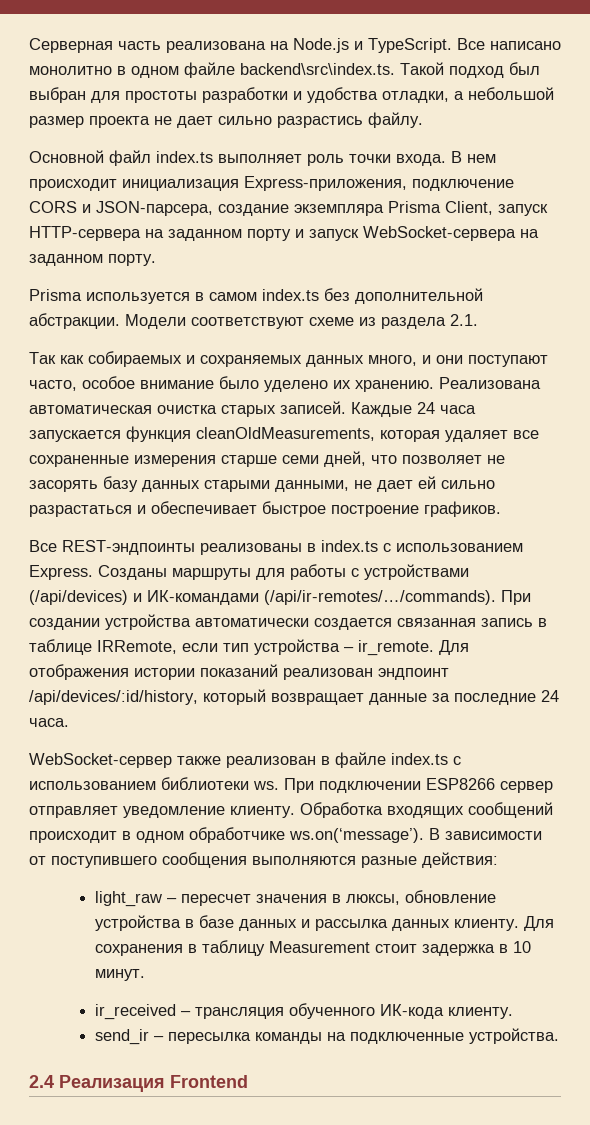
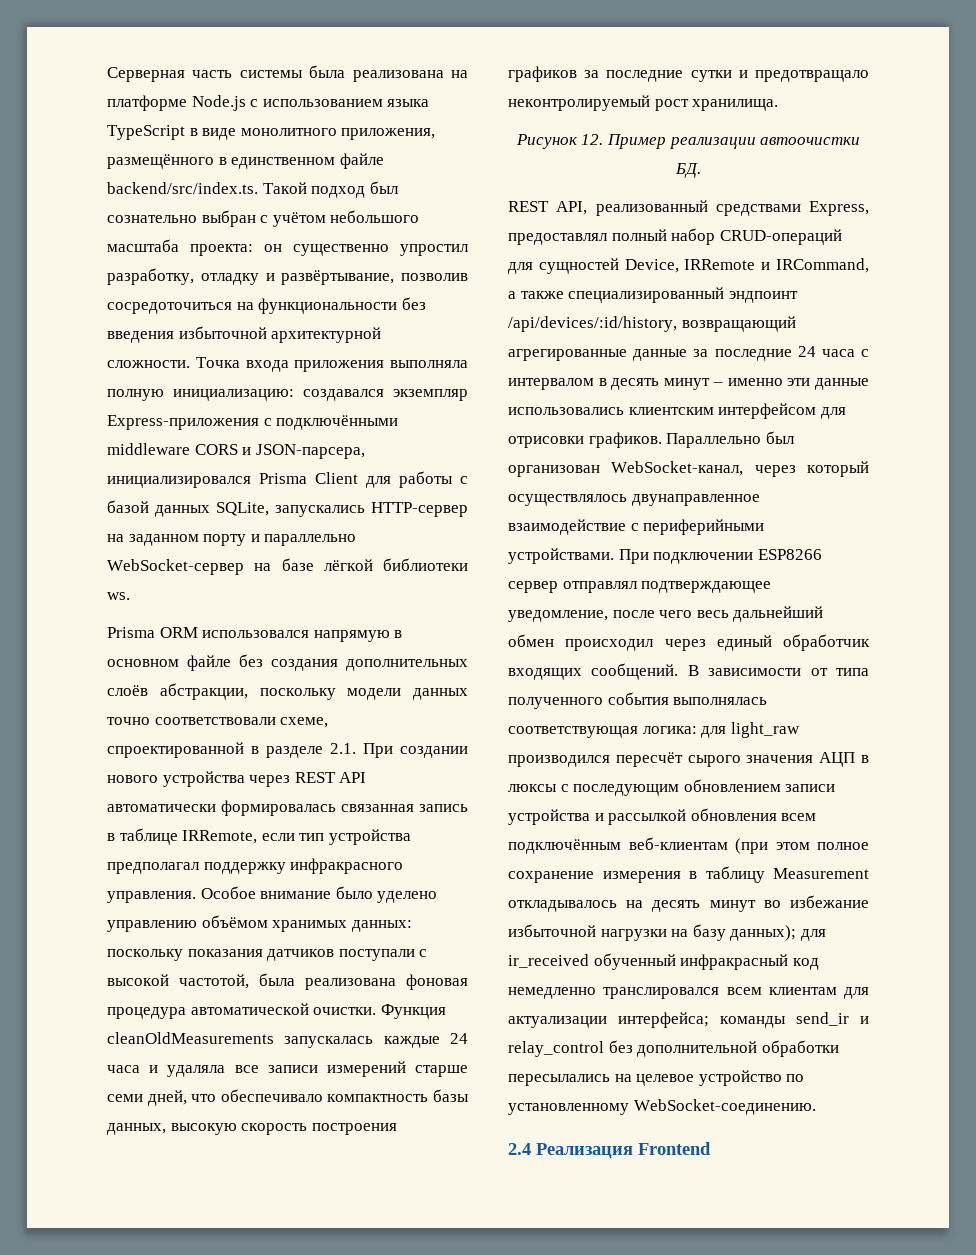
- Серверная часть реализована на Node.js и TypeScript. Все написано монолитно в одном файле backend\src\index.ts. Такой подход был выбран для простоты разработки и удобства отладки, а небольшой размер проекта не дает сильно разрастись файлу.
- Основной файл index.ts выполняет роль точки входа. В нем происходит инициализация Express-приложения, подключение CORS и JSON-парсера, создание экземпляра Prisma Client, запуск HTTP-сервера на заданном порту и запуск WebSocket-сервера на заданном порту.
- Prisma используется в самом index.ts без дополнительной абстракции. Модели соответствуют схеме из раздела 2.1.
- Так как собираемых и сохраняемых данных много, и они поступают часто, особое внимание было уделено их хранению. Реализована автоматическая очистка старых записей. Каждые 24 часа запускается функция cleanOldMeasurements, которая удаляет все сохраненные измерения старше семи дней, что позволяет не засорять базу данных старыми данными, не дает ей сильно разрастаться и обеспечивает быстрое построение графиков.
- Все REST-эндпоинты реализованы в index.ts с использованием Express. Созданы маршруты для работы с устройствами (/api/devices) и ИК-командами (/api/ir-remotes/…/commands). При создании устройства автоматически создается связанная запись в таблице IRRemote, если тип устройства – ir_remote. Для отображения истории показаний реализован эндпоинт /api/devices/:id/history, который возвращает данные за последние 24 часа.
- WebSocket-сервер также реализован в файле index.ts с использованием библиотеки ws. При подключении ESP8266 сервер отправляет уведомление клиенту. Обработка входящих сообщений происходит в одном обработчике ws.on(‘message’). В зависимости от поступившего сообщения выполняются разные действия:
- light_raw – пересчет значения в люксы, обновление устройства в базе данных и рассылка данных клиенту. Для сохранения в таблицу Measurement стоит задержка в 10 минут.
- ir_received – трансляция обученного ИК-кода клиенту.
- send_ir – пересылка команды на подключенные устройства.
+ Серверная часть системы была реализована на платформе Node.js с использованием языка TypeScript в виде монолитного приложения, размещённого в единственном файле backend/src/index.ts. Такой подход был сознательно выбран с учётом небольшого масштаба проекта: он существенно упростил разработку, отладку и развёртывание, позволив сосредоточиться на функциональности без введения избыточной архитектурной сложности. Точка входа приложения выполняла полную инициализацию: создавался экземпляр Express-приложения с подключёнными middleware CORS и JSON-парсера, инициализировался Prisma Client для работы с базой данных SQLite, запускались HTTP-сервер на заданном порту и параллельно WebSocket-сервер на базе лёгкой библиотеки ws.
+ Prisma ORM использовался напрямую в основном файле без создания дополнительных слоёв абстракции, поскольку модели данных точно соответствовали схеме, спроектированной в разделе 2.1. При создании нового устройства через REST API автоматически формировалась связанная запись в таблице IRRemote, если тип устройства предполагал поддержку инфракрасного управления. Особое внимание было уделено управлению объёмом хранимых данных: поскольку показания датчиков поступали с высокой частотой, была реализована фоновая процедура автоматической очистки. Функция cleanOldMeasurements запускалась каждые 24 часа и удаляла все записи измерений старше семи дней, что обеспечивало компактность базы данных, высокую скорость построения графиков за последние сутки и предотвращало неконтролируемый рост хранилища.
+ Рисунок 12. Пример реализации автоочистки БД.
+ REST API, реализованный средствами Express, предоставлял полный набор CRUD-операций для сущностей Device, IRRemote и IRCommand, а также специализированный эндпоинт /api/devices/:id/history, возвращающий агрегированные данные за последние 24 часа с интервалом в десять минут – именно эти данные использовались клиентским интерфейсом для отрисовки графиков. Параллельно был организован WebSocket-канал, через который осуществлялось двунаправленное взаимодействие с периферийными устройствами. При подключении ESP8266 сервер отправлял подтверждающее уведомление, после чего весь дальнейший обмен происходил через единый обработчик входящих сообщений. В зависимости от типа полученного события выполнялась соответствующая логика: для light_raw производился пересчёт сырого значения АЦП в люксы с последующим обновлением записи устройства и рассылкой обновления всем подключённым веб-клиентам (при этом полное сохранение измерения в таблицу Measurement откладывалось на десять минут во избежание избыточной нагрузки на базу данных); для ir_received обученный инфракрасный код немедленно транслировался всем клиентам для актуализации интерфейса; команды send_ir и relay_control без дополнительной обработки пересылались на целевое устройство по установленному WebSocket-соединению.

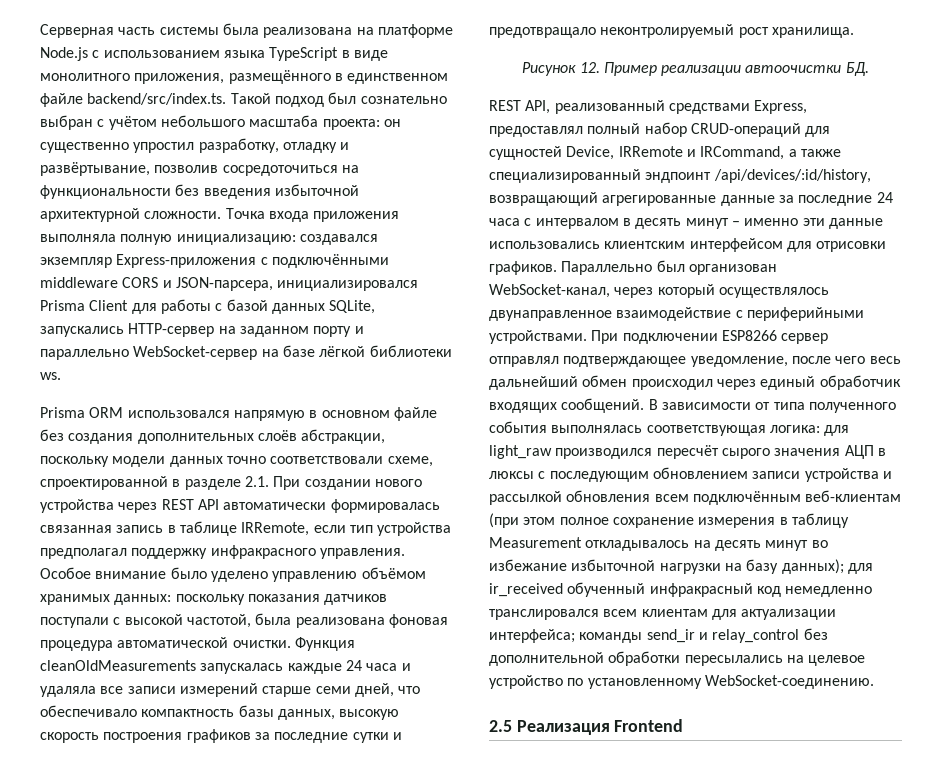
- 2.4 Реализация Frontend
+ 2.5 Реализация Frontend

